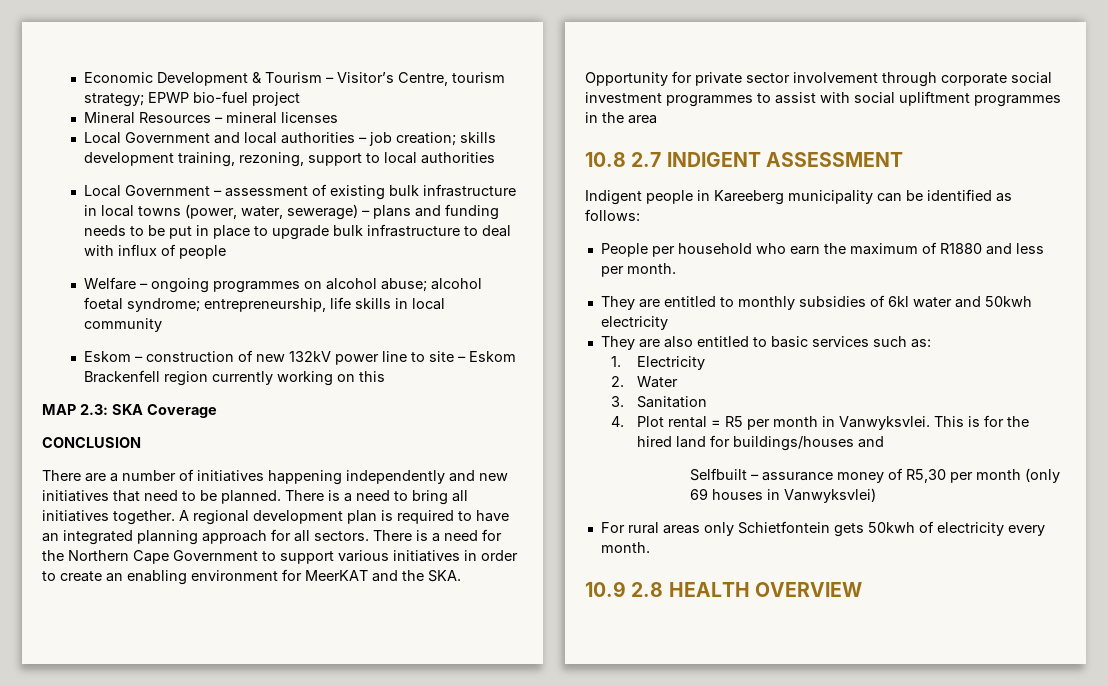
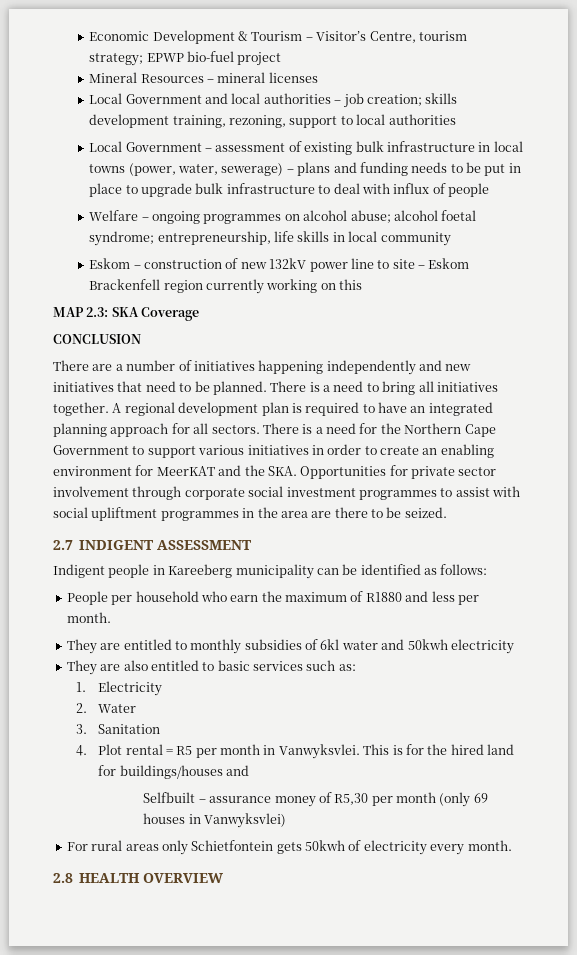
- There is a need for the Northern Cape Government to support various initiatives in order to create an enabling environment for MeerKAT and the SKA. Opportunity for private sector involvement through corporate social investment programmes to assist with social upliftment programmes in the area
- 10.8 2.7 INDIGENT ASSESSMENT
+ There is a need for the Northern Cape Government to support various initiatives in order to create an enabling environment for MeerKAT and the SKA. Opportunities for private sector involvement through corporate social investment programmes to assist with social upliftment programmes in the area are there to be seized.
+ 2.7 INDIGENT ASSESSMENT
- 10.9 2.8 HEALTH OVERVIEW
+ 2.8 HEALTH OVERVIEW

